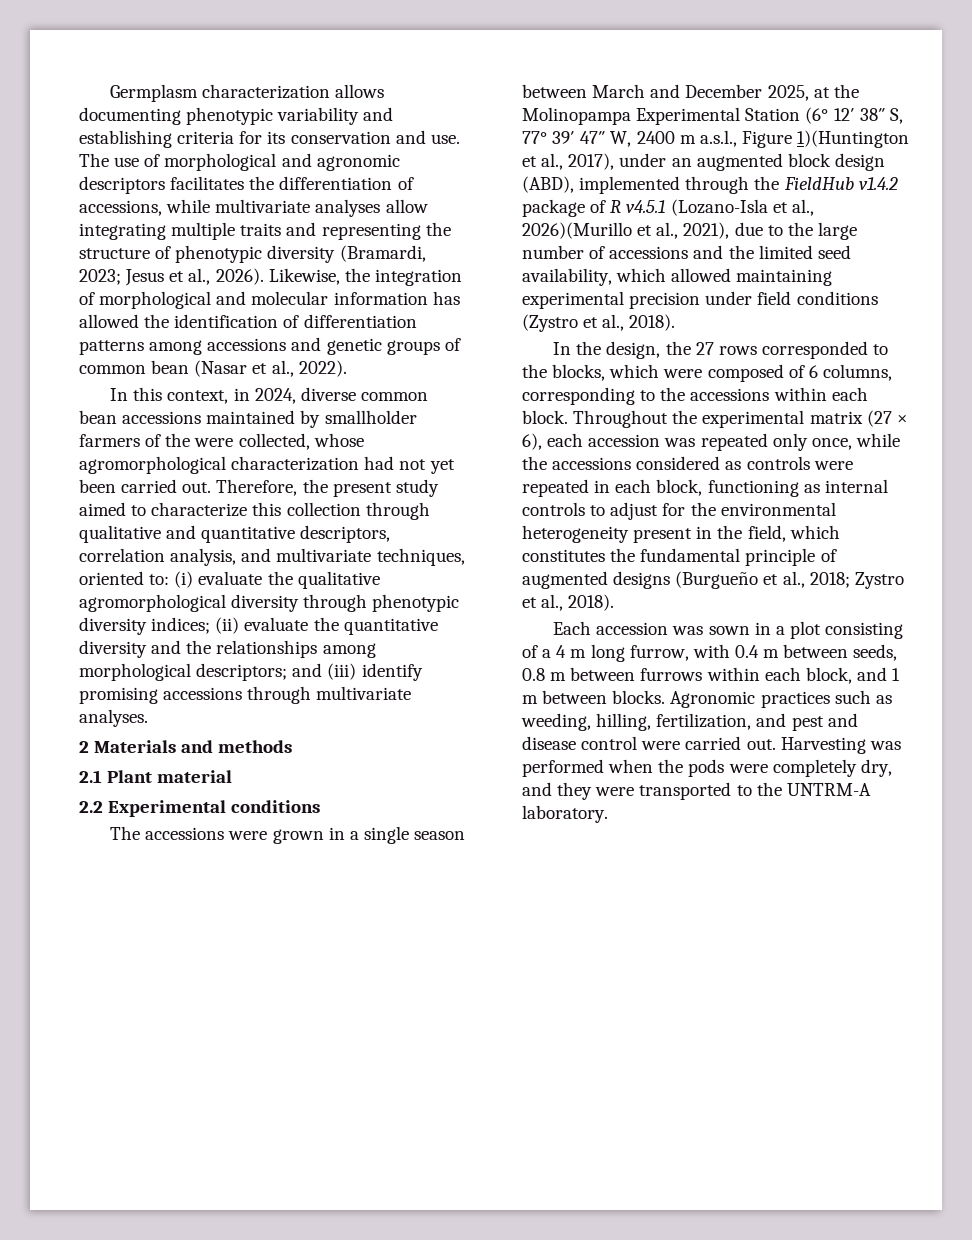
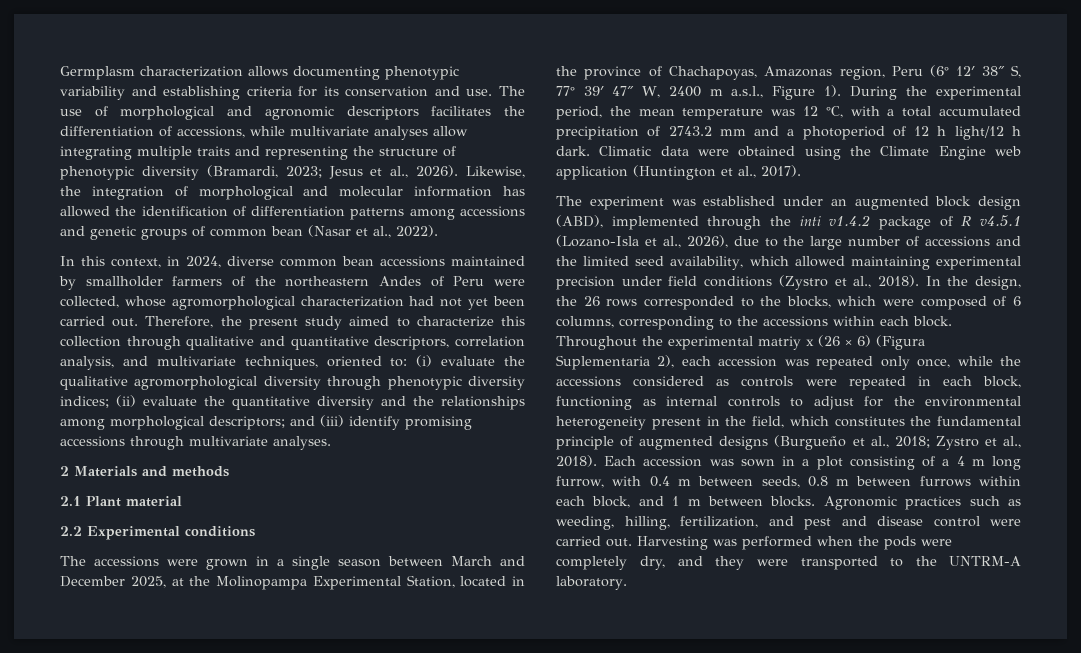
- In this context, in 2024, diverse common bean accessions maintained by smallholder farmers of the were collected, whose agromorphological characterization had not yet been carried out.
+ In this context, in 2024, diverse common bean accessions maintained by smallholder farmers of the northeastern Andes of Peru were collected, whose agromorphological characterization had not yet been carried out.
- The accessions were grown in a single season between March and December 2025, at the Molinopampa Experimental Station (6° 12′ 38″ S, 77° 39′ 47″ W, 2400 m a.s.l., Figure 1)(Huntington et al., 2017), under an augmented block design (ABD), implemented through the FieldHub v1.4.2 package of R v4.5.1 (Lozano-Isla et al., 2026)(Murillo et al., 2021), due to the large number of accessions and the limited seed availability, which allowed maintaining experimental precision under field conditions (Zystro et al., 2018).
- In the design, the 27 rows corresponded to the blocks, which were composed of 6 columns, corresponding to the accessions within each block.
+ The accessions were grown in a single season between March and December 2025, at the Molinopampa Experimental Station, located in the province of Chachapoyas, Amazonas region, Peru (6° 12′ 38″ S, 77° 39′ 47″ W, 2400 m a.s.l., Figure 1). During the experimental period, the mean temperature was 12 °C, with a total accumulated precipitation of 2743.2 mm and a photoperiod of 12 h light/12 h dark. Climatic data were obtained using the Climate Engine web application (Huntington et al., 2017).
+ The experiment was established under an augmented block design (ABD), implemented through the inti v1.4.2 package of R v4.5.1 (Lozano-Isla et al., 2026), due to the large number of accessions and the limited seed availability, which allowed maintaining experimental precision under field conditions (Zystro et al., 2018). In the design, the 26 rows corresponded to the blocks, which were composed of 6 columns, corresponding to the accessions within each block.
- Throughout the experimental matrix (27 × 6), each accession was repeated only once, while the accessions considered as controls were repeated in each block, functioning as internal controls to adjust for the environmental heterogeneity present in the field, which constitutes the fundamental principle of augmented designs (Burgueño et al., 2018;
+ Throughout the experimental matriy x (26 × 6) (Figura Suplementaria 2), each accession was repeated only once, while the accessions considered as controls were repeated in each block, functioning as internal controls to adjust for the environmental heterogeneity present in the field, which constitutes the fundamental principle of augmented designs (Burgueño et al., 2018;
- Zystro et al., 2018).
- Each accession was sown in a plot consisting of a 4 m long furrow, with 0.4 m between seeds, 0.8 m between furrows within each block, and 1 m between blocks.
+ Zystro et al., 2018). Each accession was sown in a plot consisting of a 4 m long furrow, with 0.4 m between seeds, 0.8 m between furrows within each block, and 1 m between blocks.

